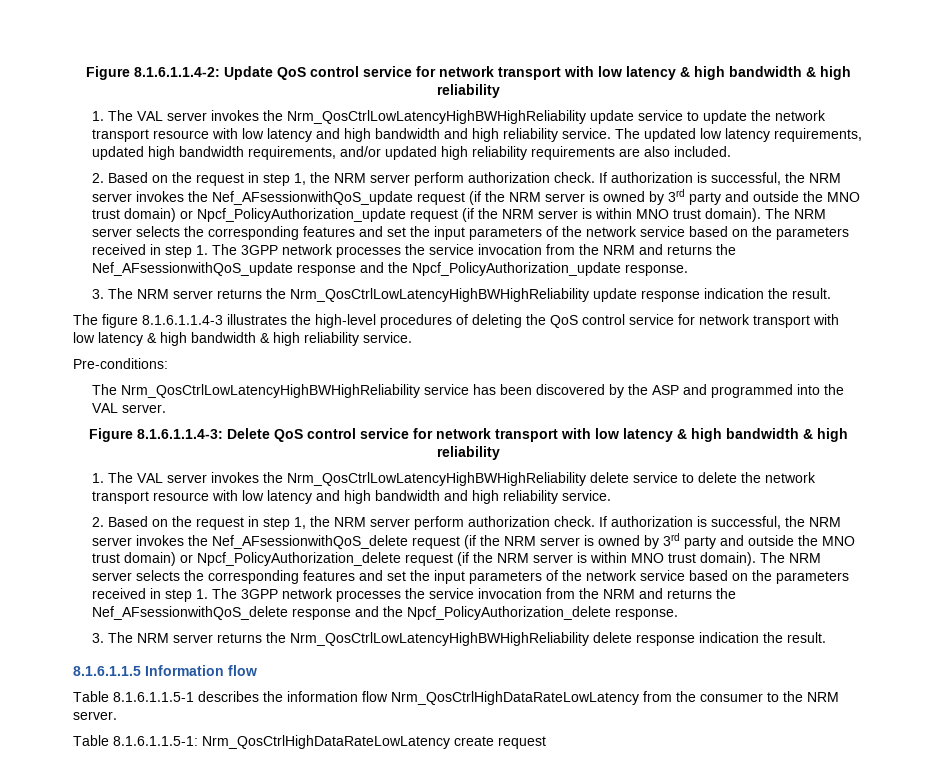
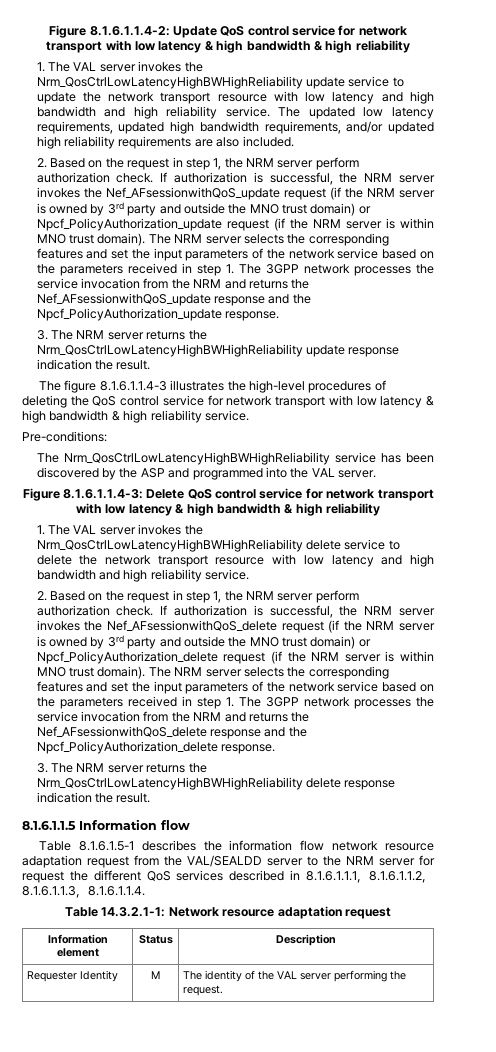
- Table 8.1.6.1.1.5-1 describes the information flow Nrm_QosCtrlHighDataRateLowLatency from the consumer to the NRM server.
- Table 8.1.6.1.1.5-1: Nrm_QosCtrlHighDataRateLowLatency create request
+ Table 8.1.6.1.5-1 describes the information flow network resource adaptation request from the VAL/SEALDD server to the NRM server for request the different QoS services described in 8.1.6.1.1.1，8.1.6.1.1.2，8.1.6.1.1.3，8.1.6.1.1.4.
+ Table 14.3.2.1-1: Network resource adaptation request
+ Information element | Status | Description
+ Requester Identity | M | The identity of the VAL server performing the request.

